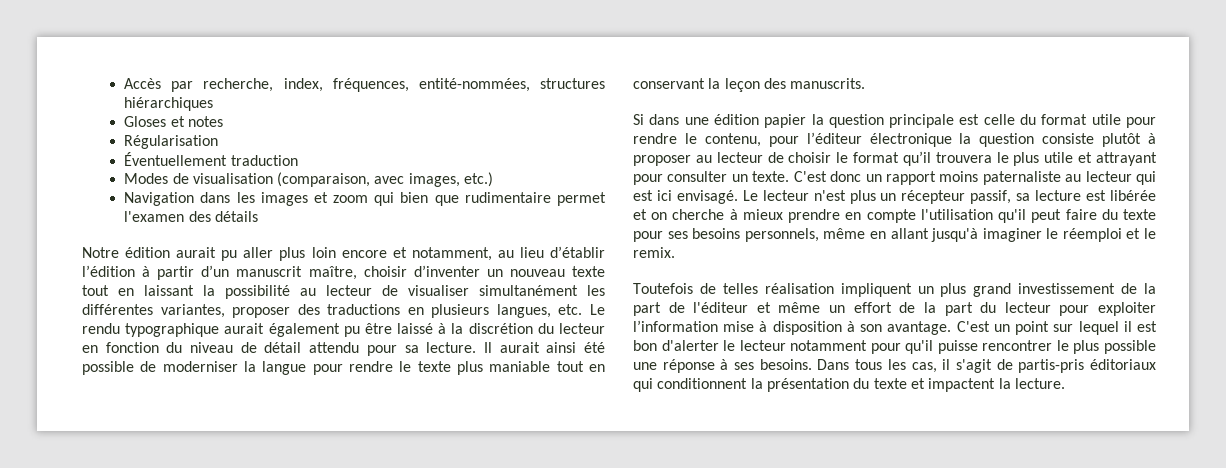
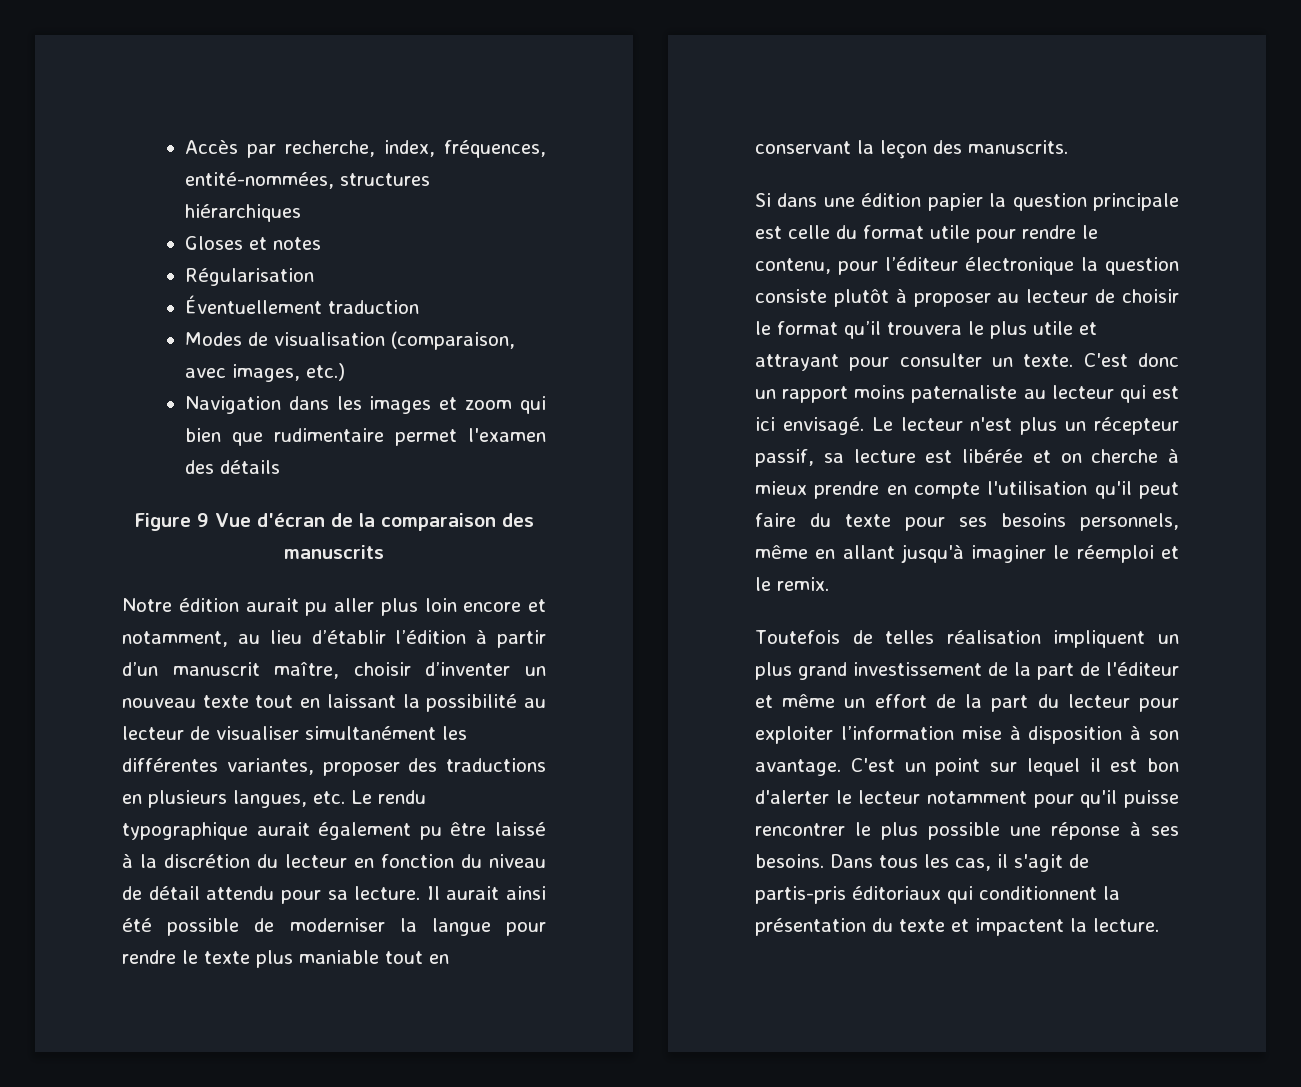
+ Figure 9 Vue d'écran de la comparaison des manuscrits

